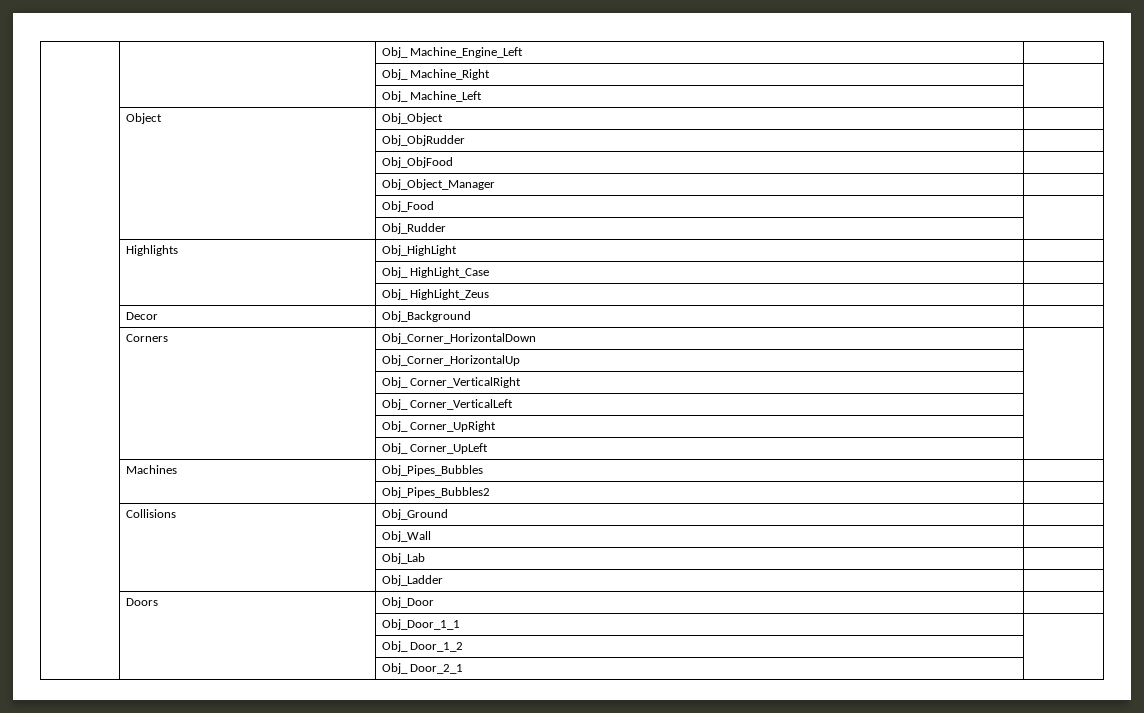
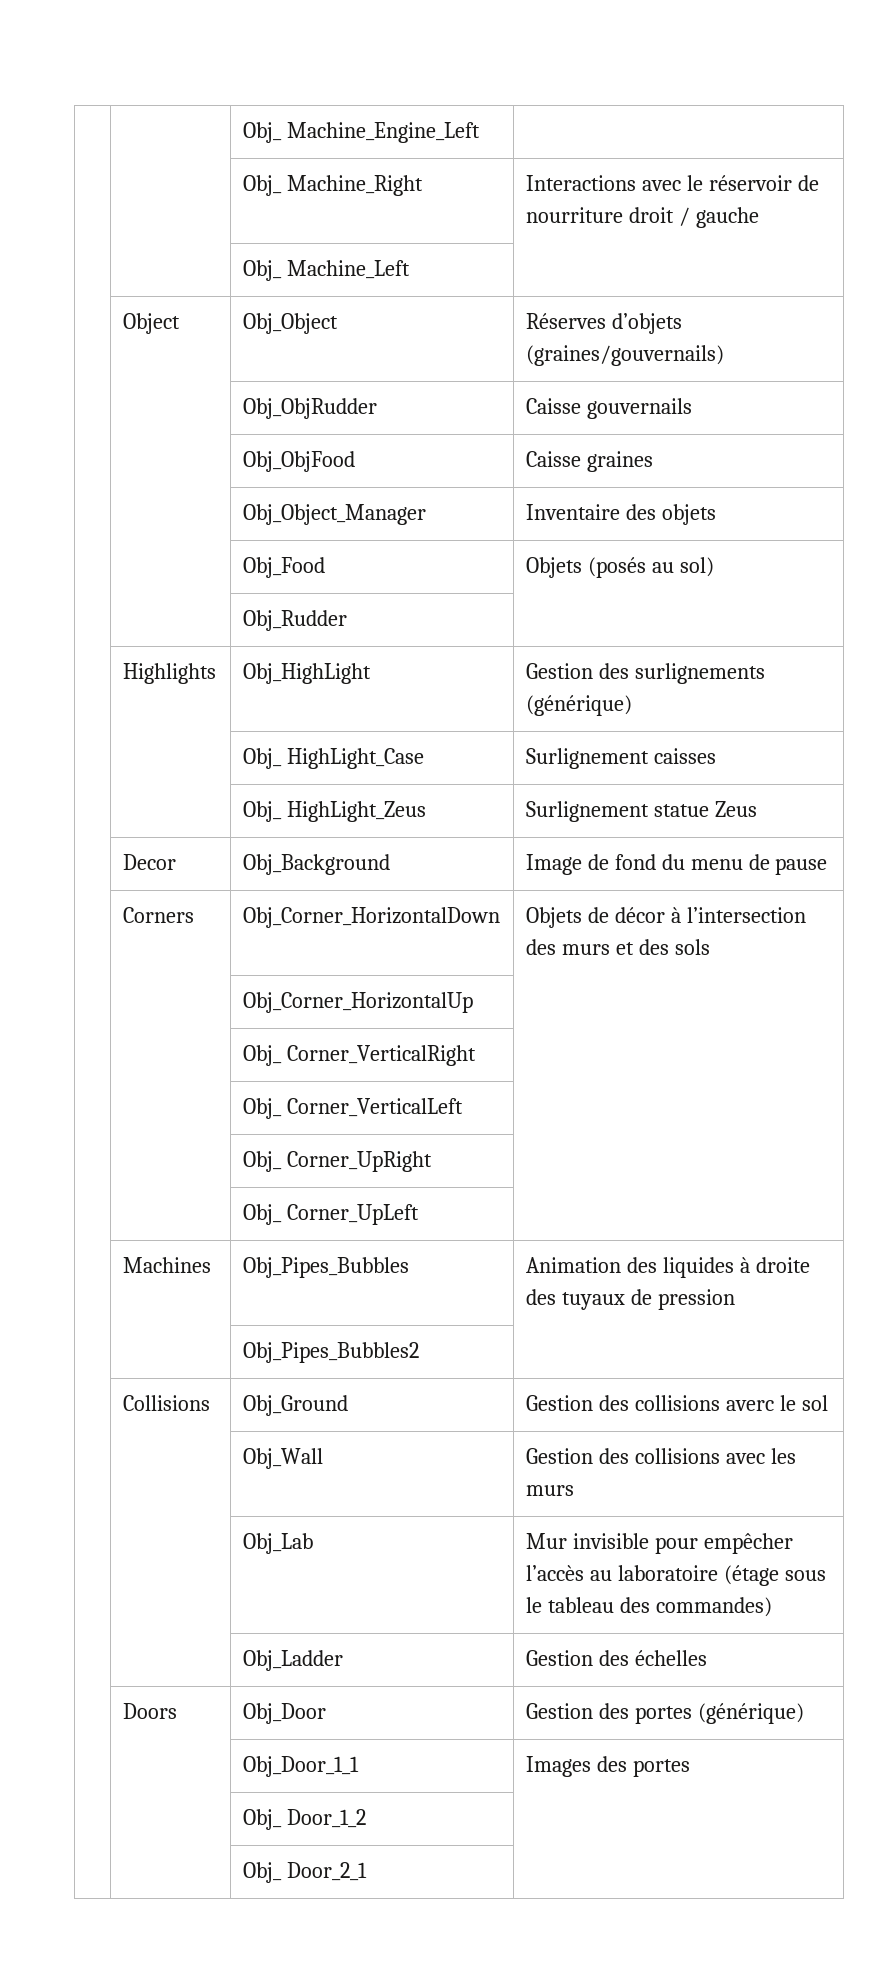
- | | Obj_ Machine_Right |
+ | | Obj_ Machine_Right | Interactions avec le réservoir de nourriture droit / gauche
- | Object | Obj_Object |
+ | Object | Obj_Object | Réserves d’objets (graines/gouvernails)
- | | Obj_ObjRudder |
+ | | Obj_ObjRudder | Caisse gouvernails
- | | Obj_ObjFood |
+ | | Obj_ObjFood | Caisse graines
- | | Obj_Object_Manager |
- | | Obj_Food |
+ | | Obj_Object_Manager | Inventaire des objets
+ | | Obj_Food | Objets (posés au sol)
- | Highlights | Obj_HighLight |
+ | Highlights | Obj_HighLight | Gestion des surlignements (générique)
- | | Obj_ HighLight_Case |
+ | | Obj_ HighLight_Case | Surlignement caisses
- | | Obj_ HighLight_Zeus |
+ | | Obj_ HighLight_Zeus | Surlignement statue Zeus
- | Decor | Obj_Background |
- | Corners | Obj_Corner_HorizontalDown |
+ | Decor | Obj_Background | Image de fond du menu de pause
+ | Corners | Obj_Corner_HorizontalDown | Objets de décor à l’intersection des murs et des sols
- | Machines | Obj_Pipes_Bubbles |
+ | Machines | Obj_Pipes_Bubbles | Animation des liquides à droite des tuyaux de pression
  | | Obj_Pipes_Bubbles2 |
- | Collisions | Obj_Ground |
- | | Obj_Wall |
- | | Obj_Lab |
- | | Obj_Ladder |
- | Doors | Obj_Door |
- | | Obj_Door_1_1 |
+ | Collisions | Obj_Ground | Gestion des collisions averc le sol
+ | | Obj_Wall | Gestion des collisions avec les murs
+ | | Obj_Lab | Mur invisible pour empêcher l’accès au laboratoire (étage sous le tableau des commandes)
+ | | Obj_Ladder | Gestion des échelles
+ | Doors | Obj_Door | Gestion des portes (générique)
+ | | Obj_Door_1_1 | Images des portes

